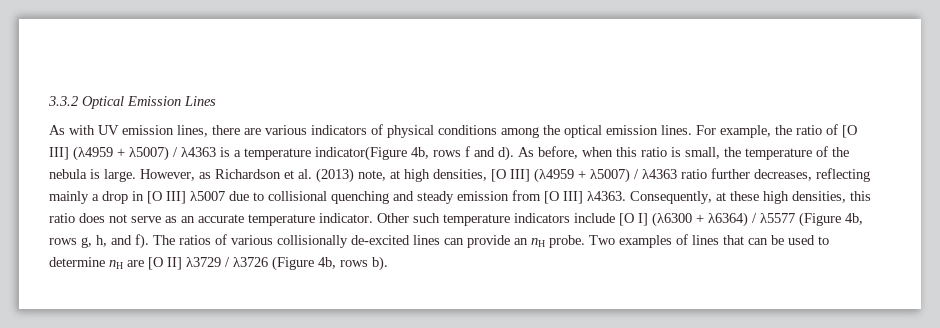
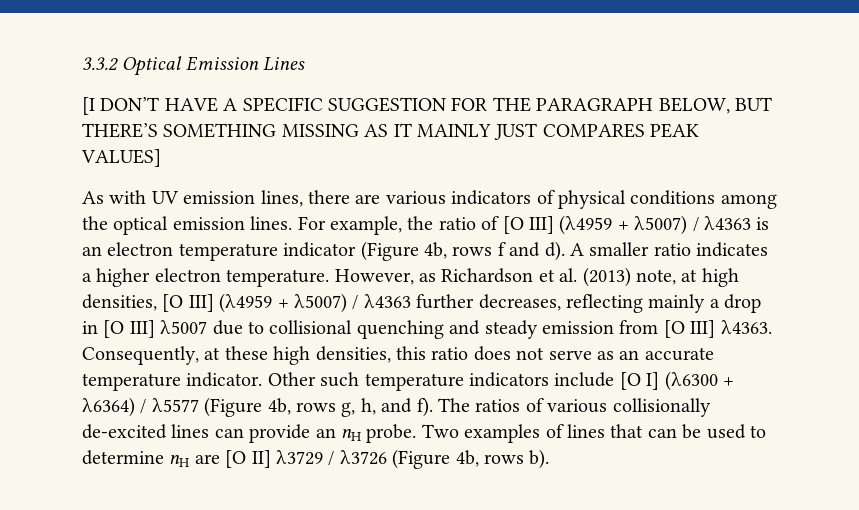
+ [I DON’T HAVE A SPECIFIC SUGGESTION FOR THE PARAGRAPH BELOW, BUT THERE’S SOMETHING MISSING AS IT MAINLY JUST COMPARES PEAK VALUES]
- For example, the ratio of [O III] (λ4959 + λ5007) / λ4363 is a temperature indicator(Figure 4b, rows f and d).
+ For example, the ratio of [O III] (λ4959 + λ5007) / λ4363 is an electron temperature indicator (Figure 4b, rows f and d).
- As before, when this ratio is small, the temperature of the nebula is large.
+ A smaller ratio indicates a higher electron temperature.
- However, as Richardson et al. (2013) note, at high densities, [O III] (λ4959 + λ5007) / λ4363 ratio further decreases, reflecting mainly a drop in [O III] λ5007 due to collisional quenching and steady emission from [O III] λ4363.
+ However, as Richardson et al. (2013) note, at high densities, [O III] (λ4959 + λ5007) / λ4363 further decreases, reflecting mainly a drop in [O III] λ5007 due to collisional quenching and steady emission from [O III] λ4363.

